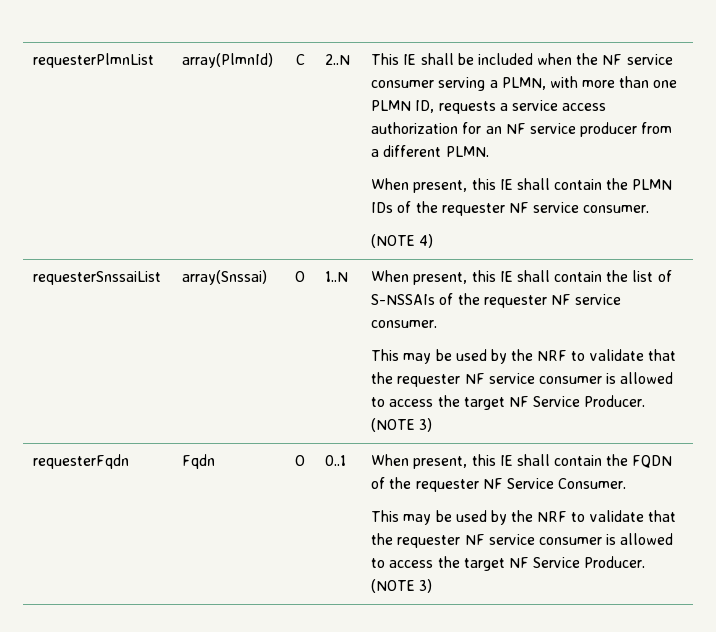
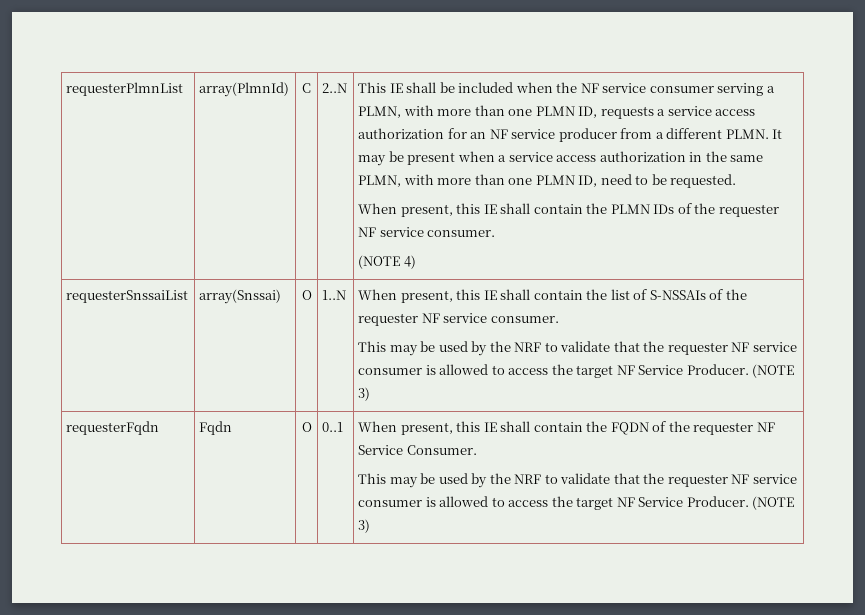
+ It may be present when a service access authorization in the same PLMN, with more than one PLMN ID, need to be requested.

